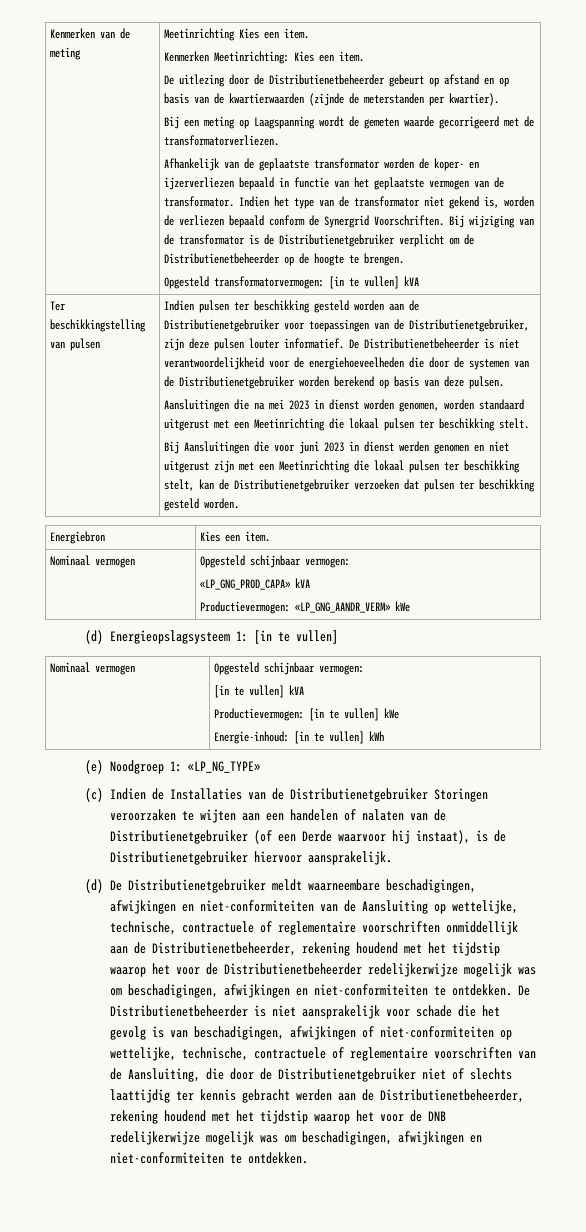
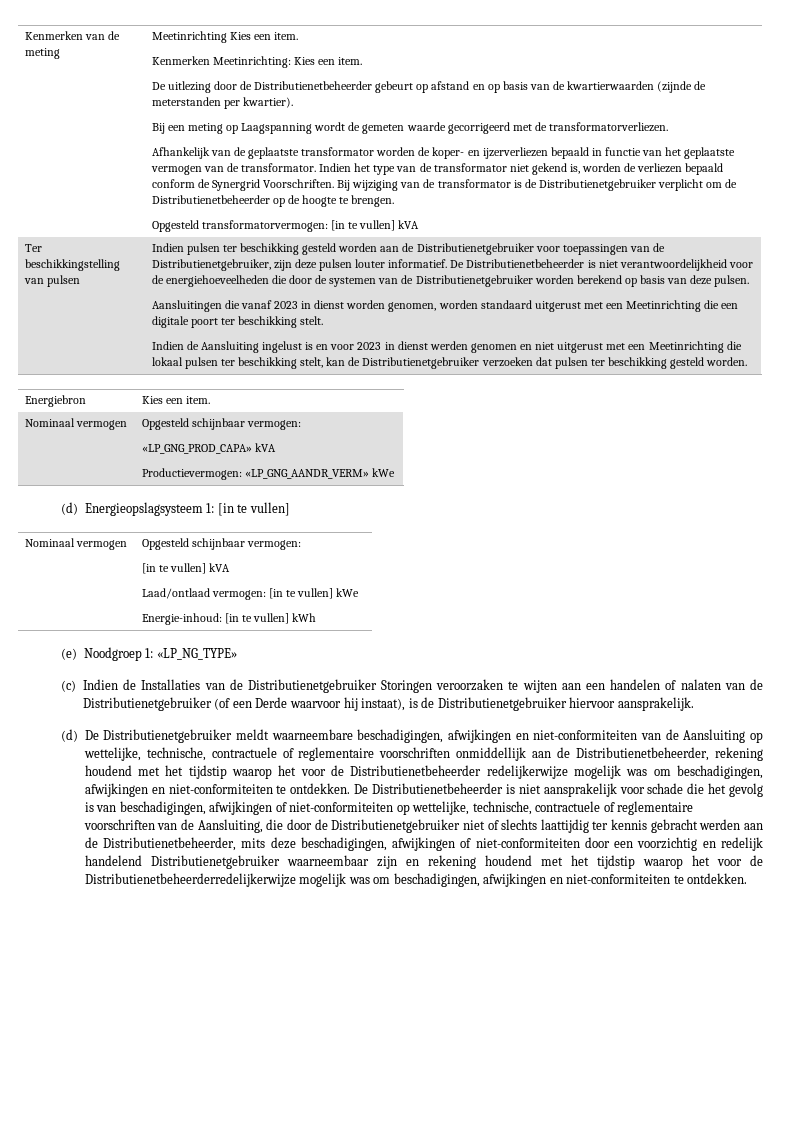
- Aansluitingen die na mei 2023 in dienst worden genomen, worden standaard uitgerust met een Meetinrichting die lokaal pulsen ter beschikking stelt.
+ Aansluitingen die vanaf 2023 in dienst worden genomen, worden standaard uitgerust met een Meetinrichting die een digitale poort ter beschikking stelt.
- Bij Aansluitingen die voor juni 2023 in dienst werden genomen en niet uitgerust zijn met een Meetinrichting die lokaal pulsen ter beschikking stelt, kan de Distributienetgebruiker verzoeken dat pulsen ter beschikking gesteld worden.
+ Indien de Aansluiting ingelust is en voor 2023 in dienst werden genomen en niet uitgerust met een Meetinrichting die lokaal pulsen ter beschikking stelt, kan de Distributienetgebruiker verzoeken dat pulsen ter beschikking gesteld worden.
  (d) Energieopslagsysteem 1: [in te vullen]
  Nominaal vermogen | Opgesteld schijnbaar vermogen:
  [in te vullen] kVA
- Productievermogen: [in te vullen] kWe
+ Laad/ontlaad vermogen: [in te vullen] kWe
- De Distributienetbeheerder is niet aansprakelijk voor schade die het gevolg is van beschadigingen, afwijkingen of niet-conformiteiten op wettelijke, technische, contractuele of reglementaire voorschriften van de Aansluiting, die door de Distributienetgebruiker niet of slechts laattijdig ter kennis gebracht werden aan de Distributienetbeheerder, rekening houdend met het tijdstip waarop het voor de DNB redelijkerwijze mogelijk was om beschadigingen, afwijkingen en niet-conformiteiten te ontdekken.
+ De Distributienetbeheerder is niet aansprakelijk voor schade die het gevolg is van beschadigingen, afwijkingen of niet-conformiteiten op wettelijke, technische, contractuele of reglementaire voorschriften van de Aansluiting, die door de Distributienetgebruiker niet of slechts laattijdig ter kennis gebracht werden aan de Distributienetbeheerder, mits deze beschadigingen, afwijkingen of niet-conformiteiten door een voorzichtig en redelijk handelend Distributienetgebruiker waarneembaar zijn en rekening houdend met het tijdstip waarop het voor de Distributienetbeheerderredelijkerwijze mogelijk was om beschadigingen, afwijkingen en niet-conformiteiten te ontdekken.

